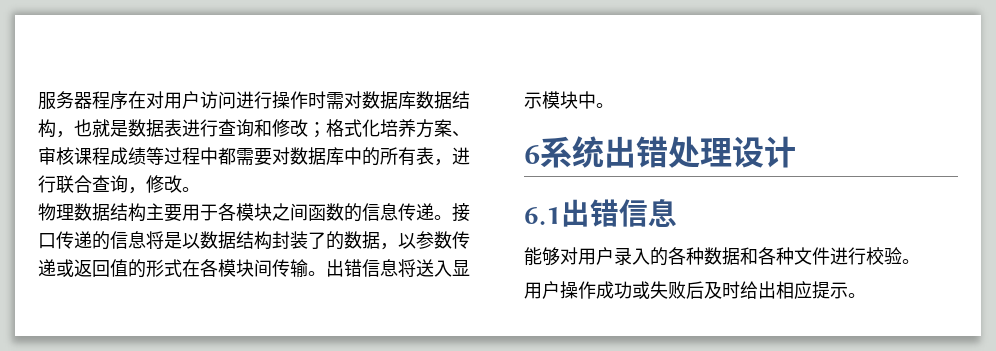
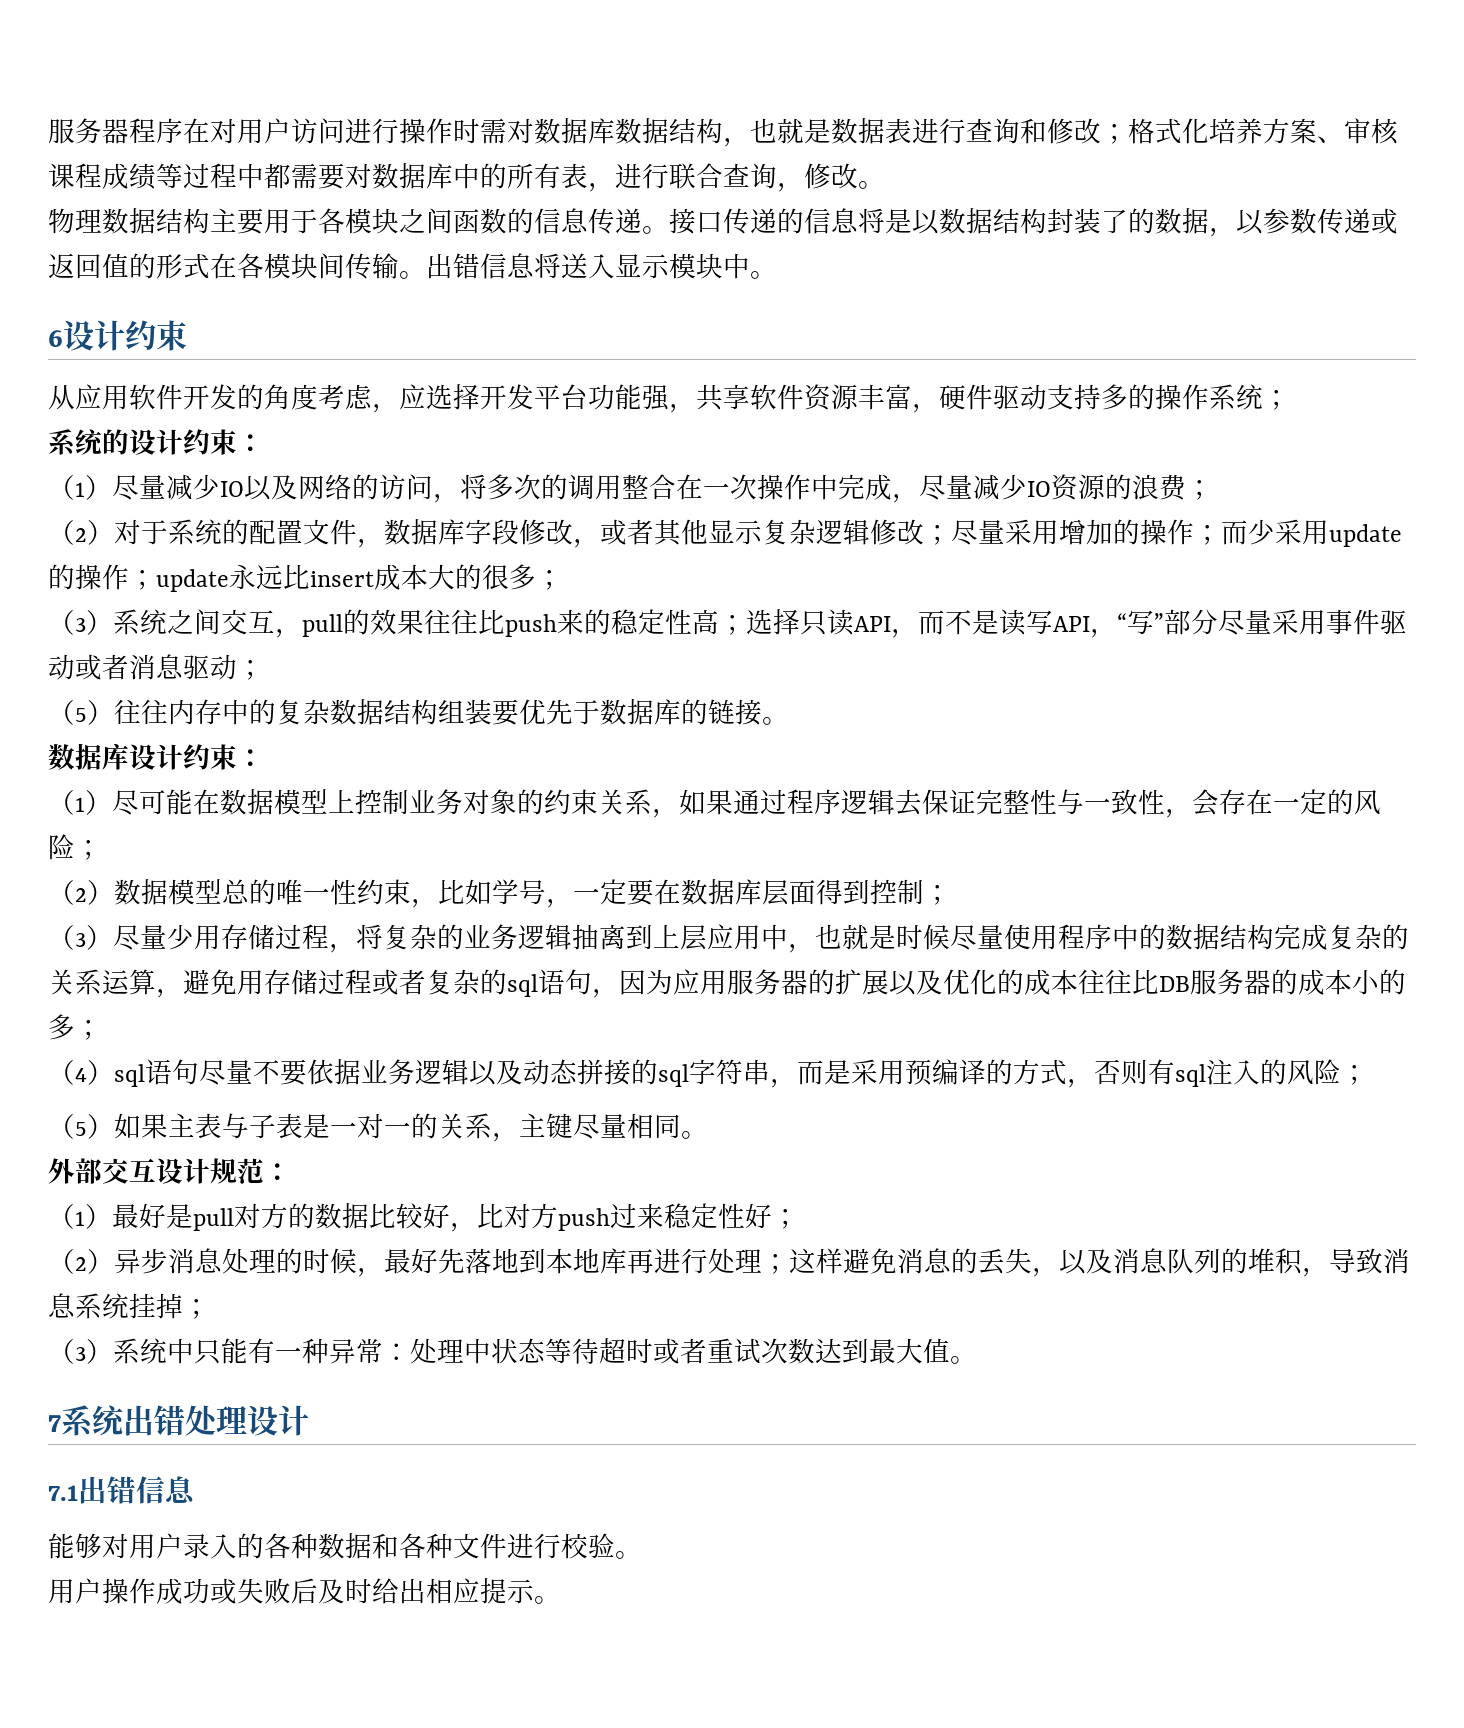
- 6系统出错处理设计
+ 6设计约束
+ 从应用软件开发的角度考虑，应选择开发平台功能强，共享软件资源丰富，硬件驱动支持多的操作系统；
+ 系统的设计约束：
+ （1）尽量减少IO以及网络的访问，将多次的调用整合在一次操作中完成，尽量减少IO资源的浪费；
+ （2）对于系统的配置文件，数据库字段修改，或者其他显示复杂逻辑修改；尽量采用增加的操作；而少采用update的操作；update永远比insert成本大的很多；
+ （3）系统之间交互，pull的效果往往比push来的稳定性高；选择只读API，而不是读写API，“写”部分尽量采用事件驱动或者消息驱动；
+ （5）往往内存中的复杂数据结构组装要优先于数据库的链接。
+ 数据库设计约束：
+ （1）尽可能在数据模型上控制业务对象的约束关系，如果通过程序逻辑去保证完整性与一致性，会存在一定的风险；
+ （2）数据模型总的唯一性约束，比如学号，一定要在数据库层面得到控制；
+ （3）尽量少用存储过程，将复杂的业务逻辑抽离到上层应用中，也就是时候尽量使用程序中的数据结构完成复杂的关系运算，避免用存储过程或者复杂的sql语句，因为应用服务器的扩展以及优化的成本往往比DB服务器的成本小的多；
+ （4）sql语句尽量不要依据业务逻辑以及动态拼接的sql字符串，而是采用预编译的方式，否则有sql注入的风险；
+ （5）如果主表与子表是一对一的关系，主键尽量相同。
+ 外部交互设计规范：
+ （1）最好是pull对方的数据比较好，比对方push过来稳定性好；
+ （2）异步消息处理的时候，最好先落地到本地库再进行处理；这样避免消息的丢失，以及消息队列的堆积，导致消息系统挂掉；
+ （3）系统中只能有一种异常：处理中状态等待超时或者重试次数达到最大值。
+ 7系统出错处理设计
- 6.1出错信息
+ 7.1出错信息

